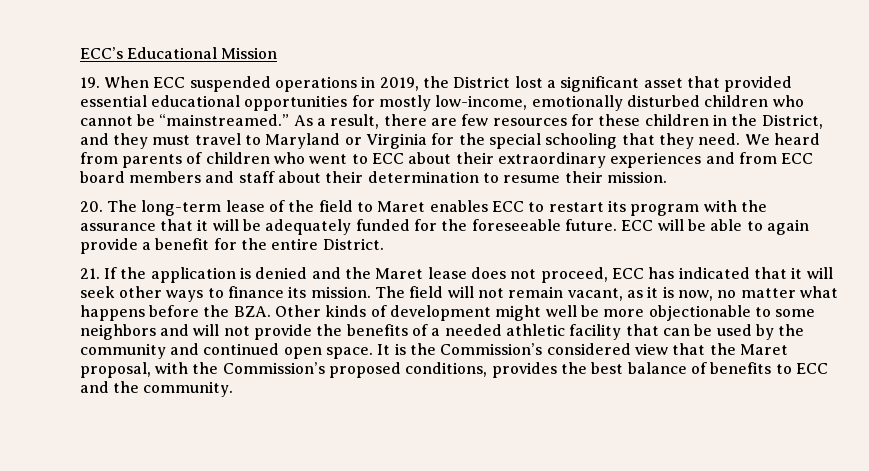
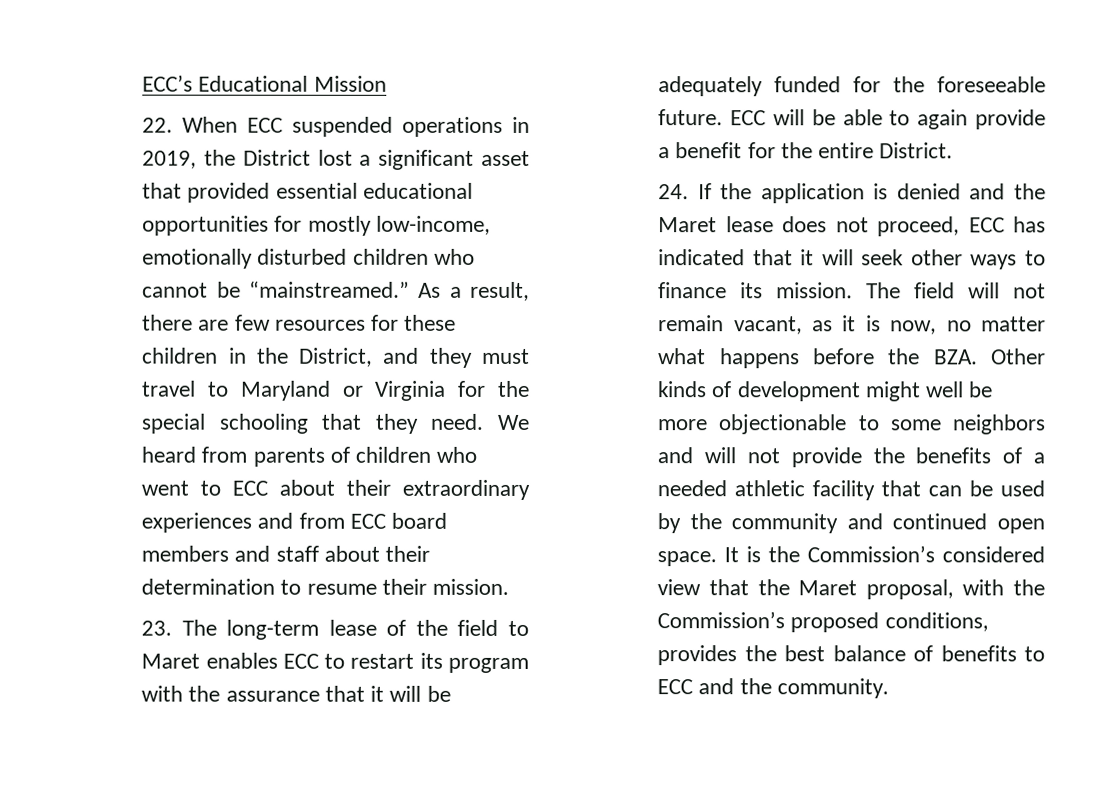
- 19. When ECC suspended operations in 2019, the District lost a significant asset that provided essential educational opportunities for mostly low-income, emotionally disturbed children who cannot be “mainstreamed.”
+ 22. When ECC suspended operations in 2019, the District lost a significant asset that provided essential educational opportunities for mostly low-income, emotionally disturbed children who cannot be “mainstreamed.”
- 20. The long-term lease of the field to Maret enables ECC to restart its program with the assurance that it will be adequately funded for the foreseeable future.
+ 23. The long-term lease of the field to Maret enables ECC to restart its program with the assurance that it will be adequately funded for the foreseeable future.
- 21. If the application is denied and the Maret lease does not proceed, ECC has indicated that it will seek other ways to finance its mission.
+ 24. If the application is denied and the Maret lease does not proceed, ECC has indicated that it will seek other ways to finance its mission.

